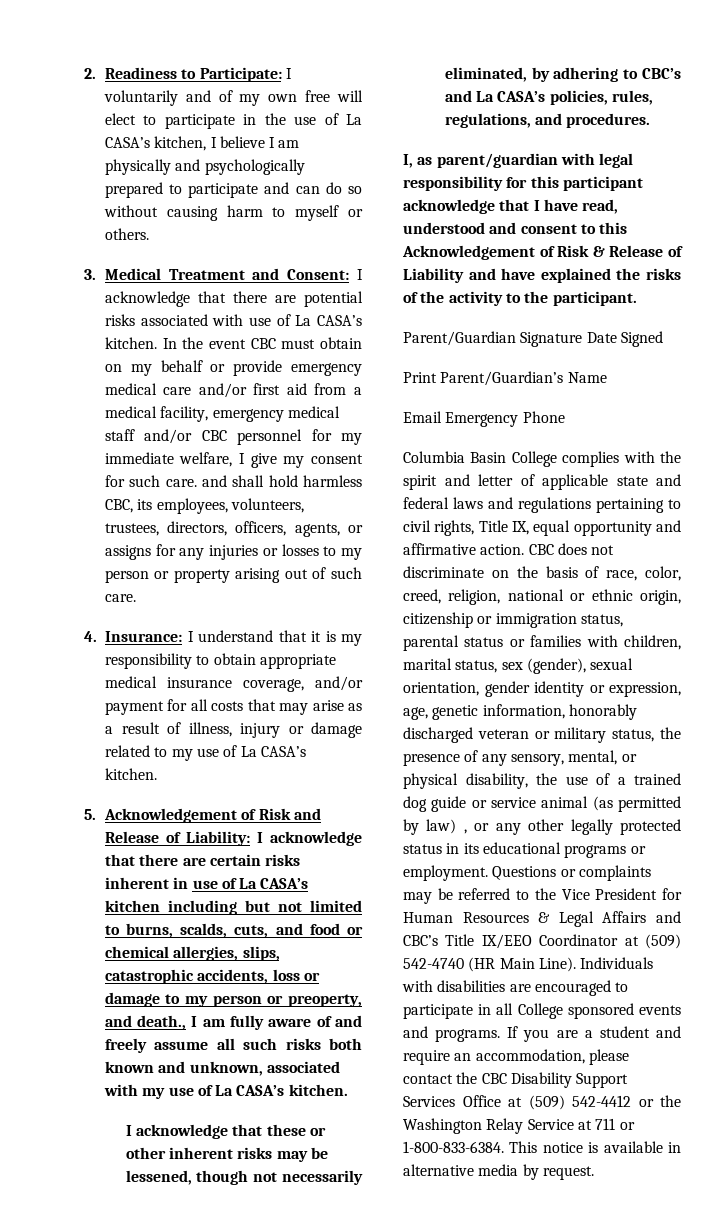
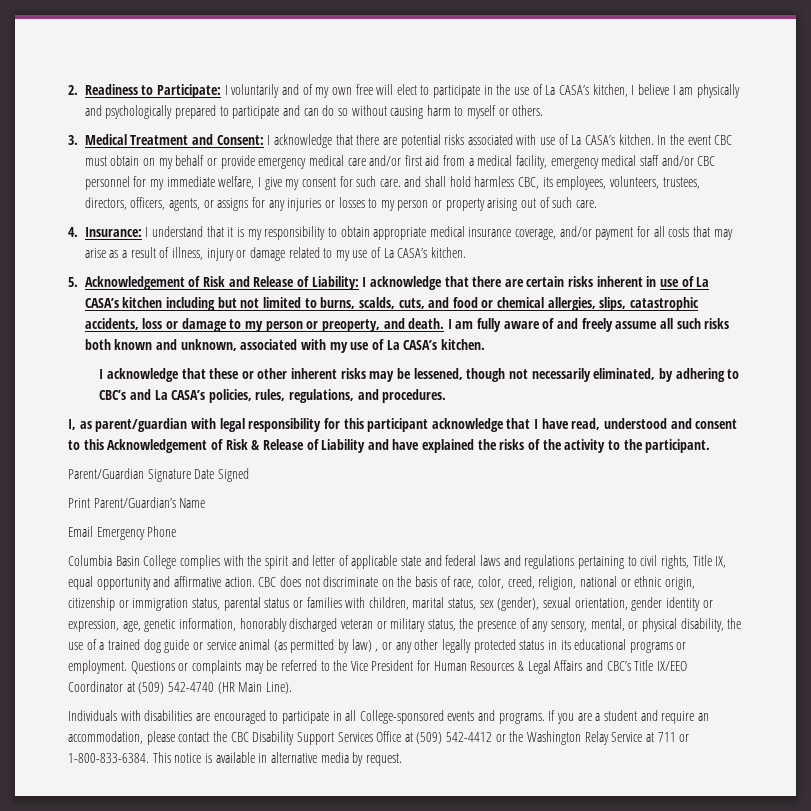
- I acknowledge that there are certain risks inherent in use of La CASA’s kitchen including but not limited to burns, scalds, cuts, and food or chemical allergies, slips, catastrophic accidents, loss or damage to my person or preoperty, and death., I am fully aware of and freely assume all such risks both known and unknown, associated with my use of La CASA’s kitchen.
+ I acknowledge that there are certain risks inherent in use of La CASA’s kitchen including but not limited to burns, scalds, cuts, and food or chemical allergies, slips, catastrophic accidents, loss or damage to my person or preoperty, and death. I am fully aware of and freely assume all such risks both known and unknown, associated with my use of La CASA’s kitchen.
- Questions or complaints may be referred to the Vice President for Human Resources & Legal Affairs and CBC’s Title IX/EEO Coordinator at (509) 542-4740 (HR Main Line). Individuals with disabilities are encouraged to participate in all College sponsored events and programs.
+ Questions or complaints may be referred to the Vice President for Human Resources & Legal Affairs and CBC’s Title IX/EEO Coordinator at (509) 542-4740 (HR Main Line).
+ Individuals with disabilities are encouraged to participate in all College-sponsored events and programs.

